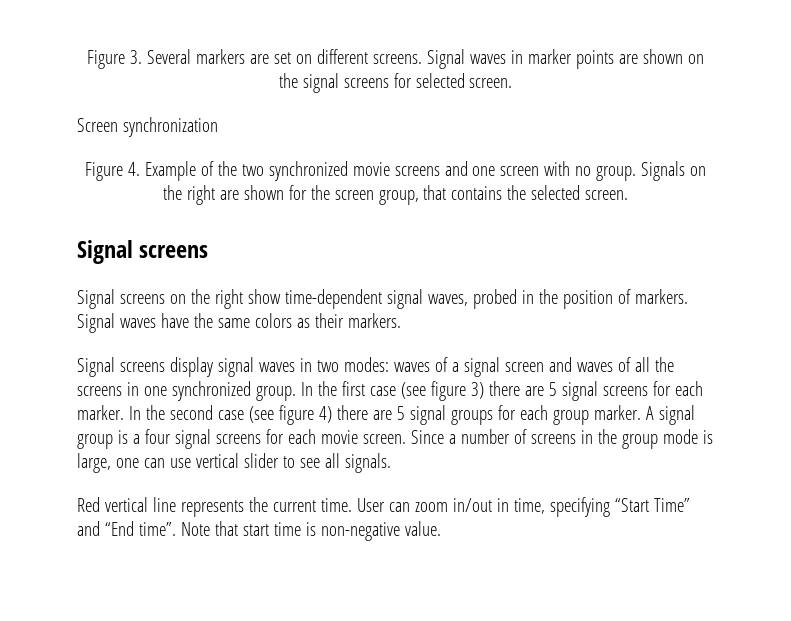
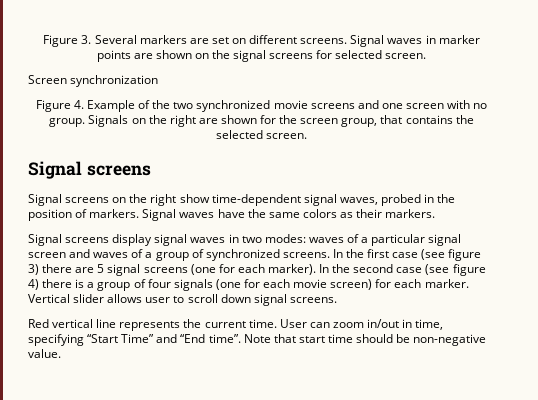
- Signal screens display signal waves in two modes: waves of a signal screen and waves of all the screens in one synchronized group.
+ Signal screens display signal waves in two modes: waves of a particular signal screen and waves of a group of synchronized screens.
- In the first case (see figure 3) there are 5 signal screens for each marker.
+ In the first case (see figure 3) there are 5 signal screens (one for each marker).
- In the second case (see figure 4) there are 5 signal groups for each group marker. A signal group is a four signal screens for each movie screen. Since a number of screens in the group mode is large, one can use vertical slider to see all signals.
+ In the second case (see figure 4) there is a group of four signals (one for each movie screen) for each marker. Vertical slider allows user to scroll down signal screens.
- Note that start time is non-negative value.
+ Note that start time should be non-negative value.

